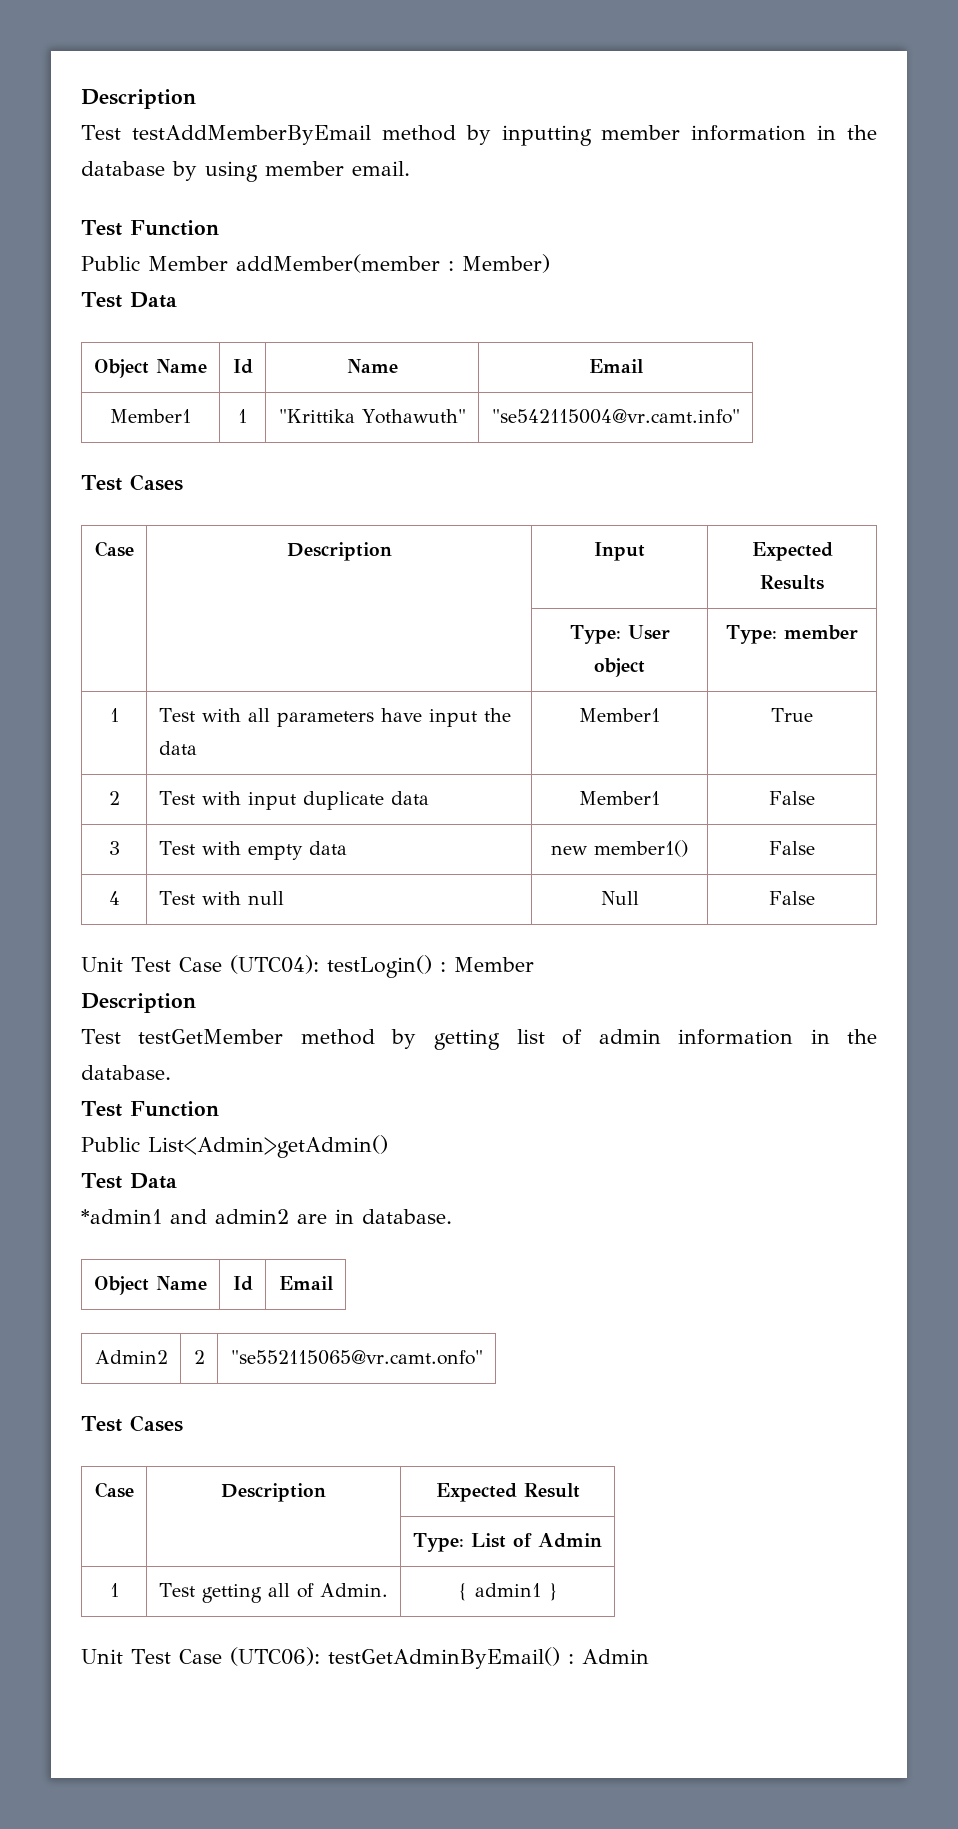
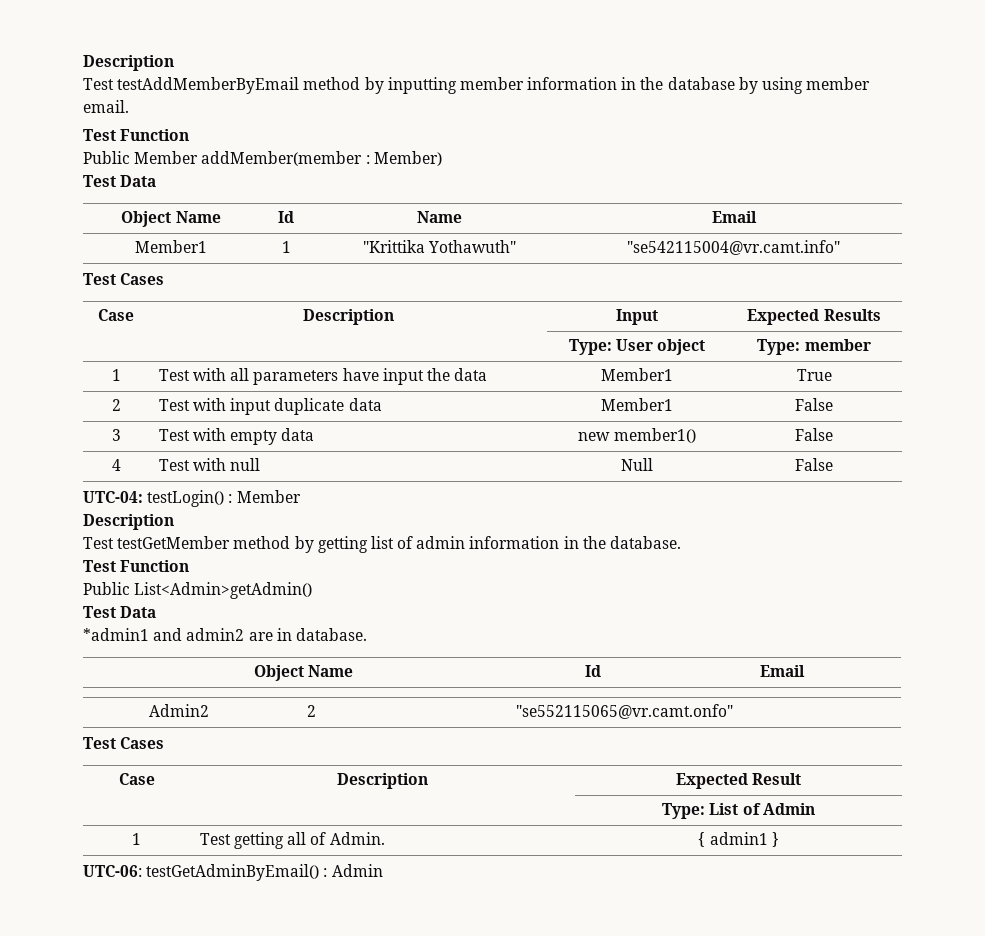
- Unit Test Case (UTC04): testLogin() : Member
+ UTC-04: testLogin() : Member
- Unit Test Case (UTC06): testGetAdminByEmail() : Admin
+ UTC-06: testGetAdminByEmail() : Admin

